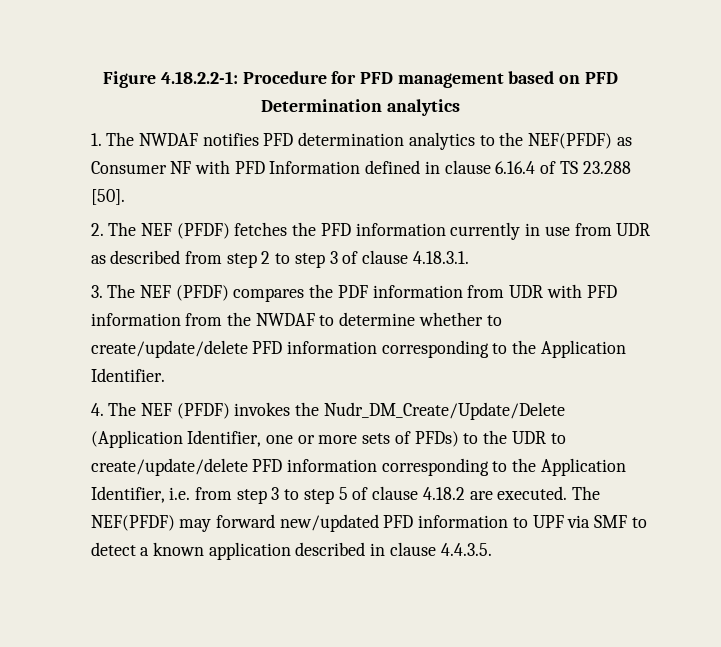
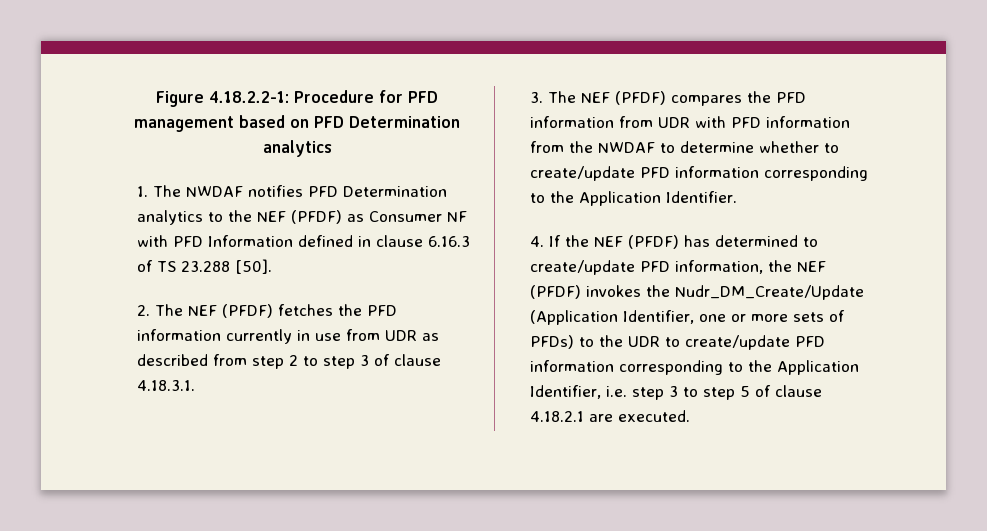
- 1. The NWDAF notifies PFD determination analytics to the NEF(PFDF) as Consumer NF with PFD Information defined in clause 6.16.4 of TS 23.288 [50].
+ 1. The NWDAF notifies PFD Determination analytics to the NEF (PFDF) as Consumer NF with PFD Information defined in clause 6.16.3 of TS 23.288 [50].
- 3. The NEF (PFDF) compares the PDF information from UDR with PFD information from the NWDAF to determine whether to create/update/delete PFD information corresponding to the Application Identifier.
+ 3. The NEF (PFDF) compares the PFD information from UDR with PFD information from the NWDAF to determine whether to create/update PFD information corresponding to the Application Identifier.
- 4. The NEF (PFDF) invokes the Nudr_DM_Create/Update/Delete (Application Identifier, one or more sets of PFDs) to the UDR to create/update/delete PFD information corresponding to the Application Identifier, i.e. from step 3 to step 5 of clause 4.18.2 are executed. The NEF(PFDF) may forward new/updated PFD information to UPF via SMF to detect a known application described in clause 4.4.3.5.
+ 4. If the NEF (PFDF) has determined to create/update PFD information, the NEF (PFDF) invokes the Nudr_DM_Create/Update (Application Identifier, one or more sets of PFDs) to the UDR to create/update PFD information corresponding to the Application Identifier, i.e. step 3 to step 5 of clause 4.18.2.1 are executed.

